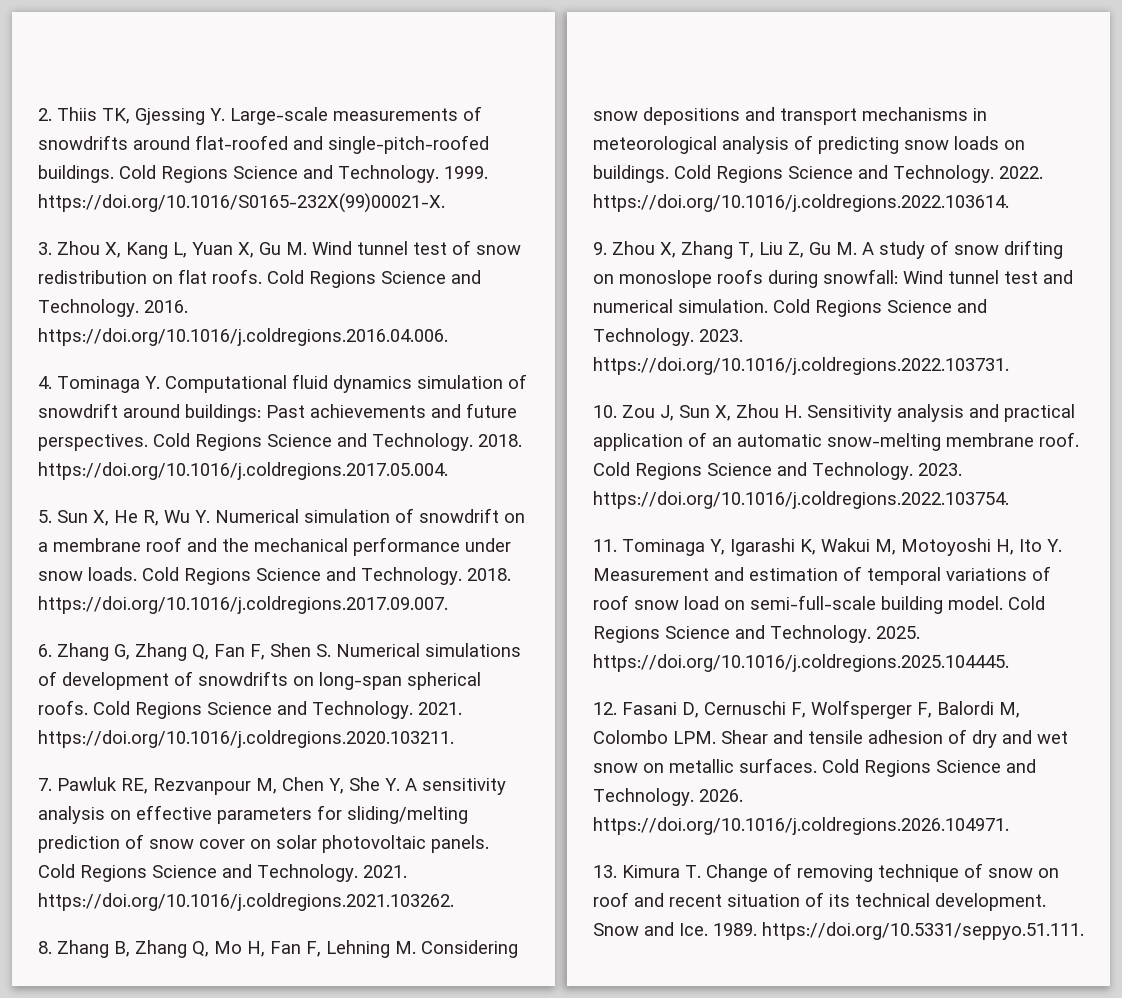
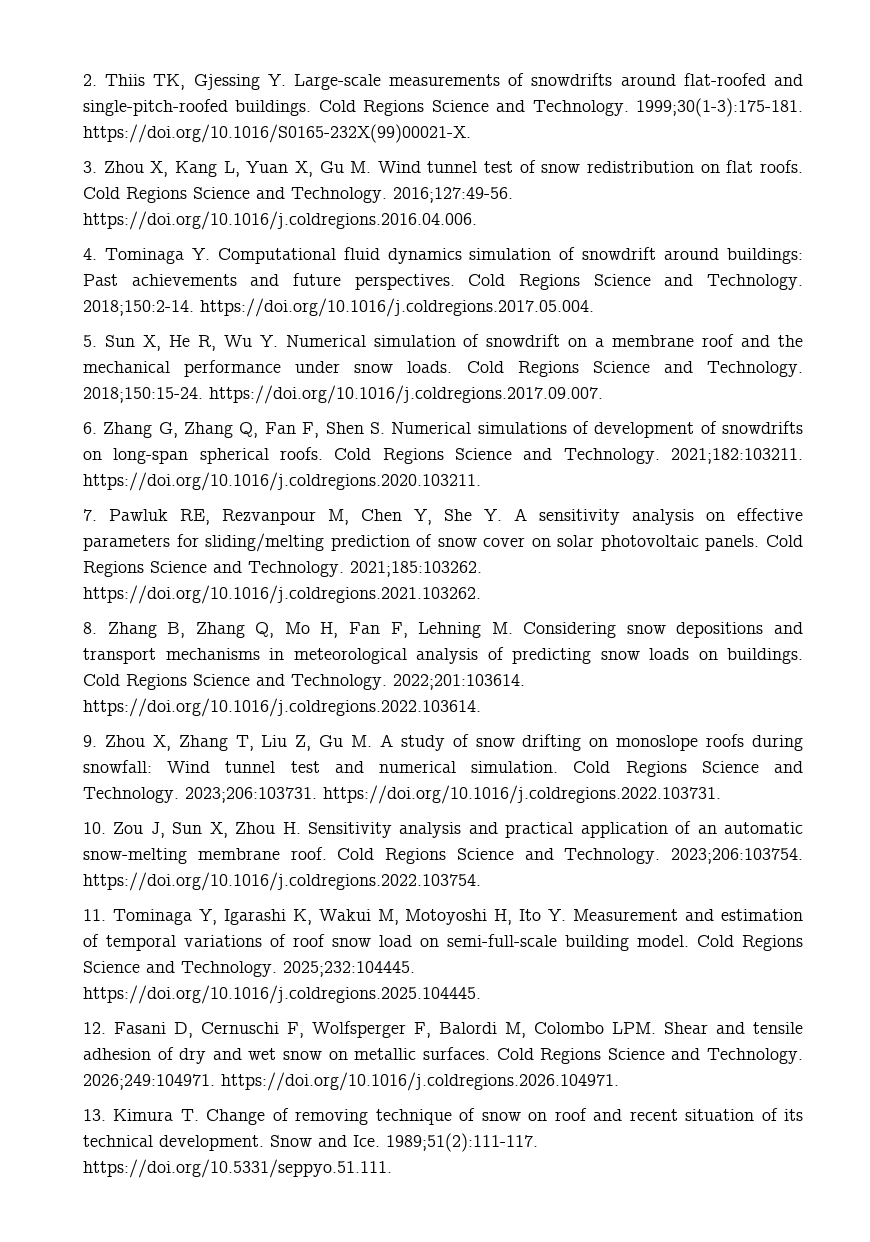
- 1999. https://doi.org/10.1016/S0165-232X(99)00021-X.
+ 1999;30(1-3):175-181. https://doi.org/10.1016/S0165-232X(99)00021-X.
- 2016. https://doi.org/10.1016/j.coldregions.2016.04.006.
+ 2016;127:49-56. https://doi.org/10.1016/j.coldregions.2016.04.006.
- 2018. https://doi.org/10.1016/j.coldregions.2017.05.004.
+ 2018;150:2-14. https://doi.org/10.1016/j.coldregions.2017.05.004.
- 2018. https://doi.org/10.1016/j.coldregions.2017.09.007.
+ 2018;150:15-24. https://doi.org/10.1016/j.coldregions.2017.09.007.
- 2021. https://doi.org/10.1016/j.coldregions.2020.103211.
+ 2021;182:103211. https://doi.org/10.1016/j.coldregions.2020.103211.
- 2021. https://doi.org/10.1016/j.coldregions.2021.103262.
+ 2021;185:103262. https://doi.org/10.1016/j.coldregions.2021.103262.
- 2022. https://doi.org/10.1016/j.coldregions.2022.103614.
+ 2022;201:103614. https://doi.org/10.1016/j.coldregions.2022.103614.
- 2023. https://doi.org/10.1016/j.coldregions.2022.103731.
+ 2023;206:103731. https://doi.org/10.1016/j.coldregions.2022.103731.
- 2023. https://doi.org/10.1016/j.coldregions.2022.103754.
+ 2023;206:103754. https://doi.org/10.1016/j.coldregions.2022.103754.
- 2025. https://doi.org/10.1016/j.coldregions.2025.104445.
+ 2025;232:104445. https://doi.org/10.1016/j.coldregions.2025.104445.
- 2026. https://doi.org/10.1016/j.coldregions.2026.104971.
+ 2026;249:104971. https://doi.org/10.1016/j.coldregions.2026.104971.
- Snow and Ice. 1989. https://doi.org/10.5331/seppyo.51.111.
+ Snow and Ice. 1989;51(2):111-117. https://doi.org/10.5331/seppyo.51.111.

